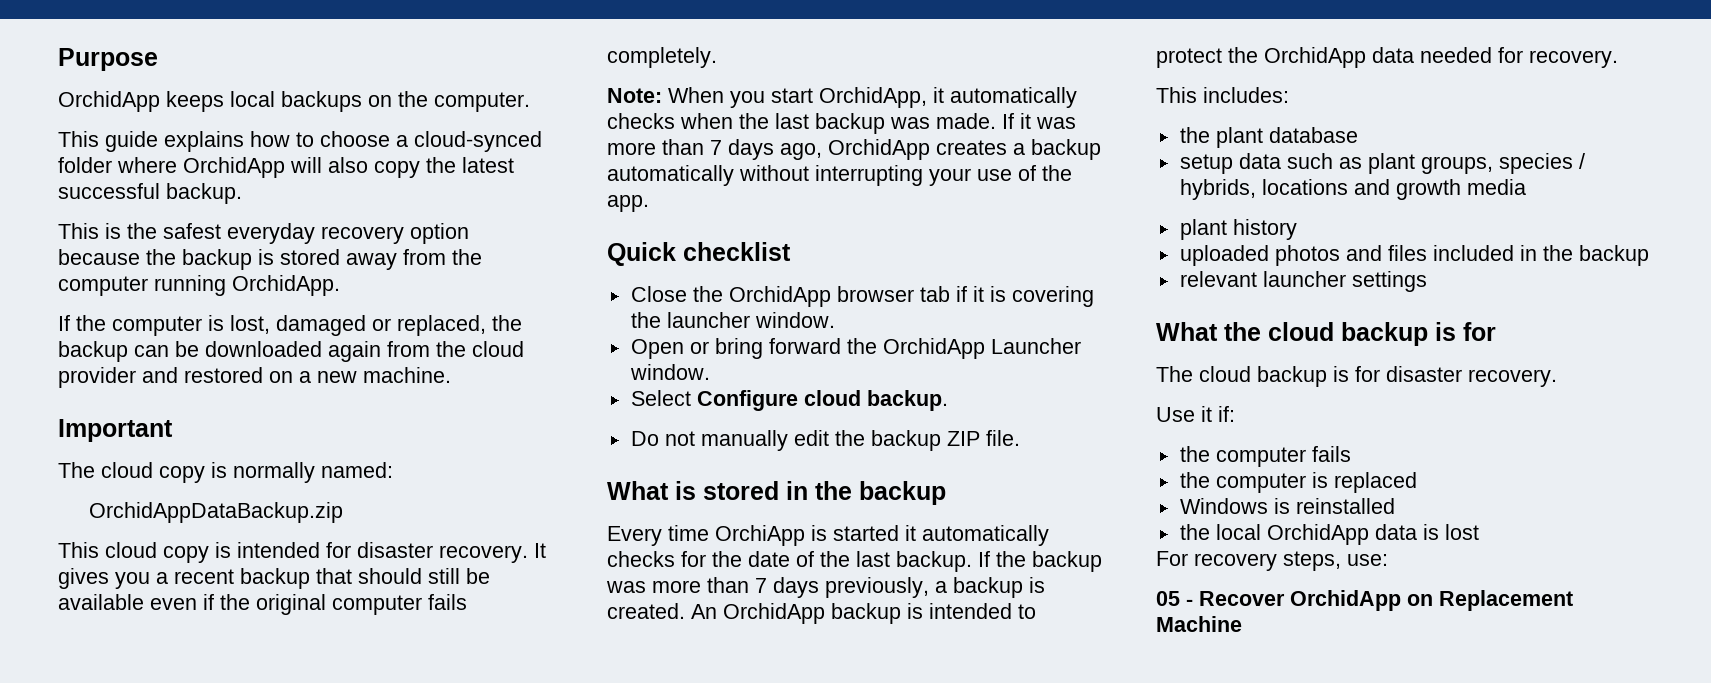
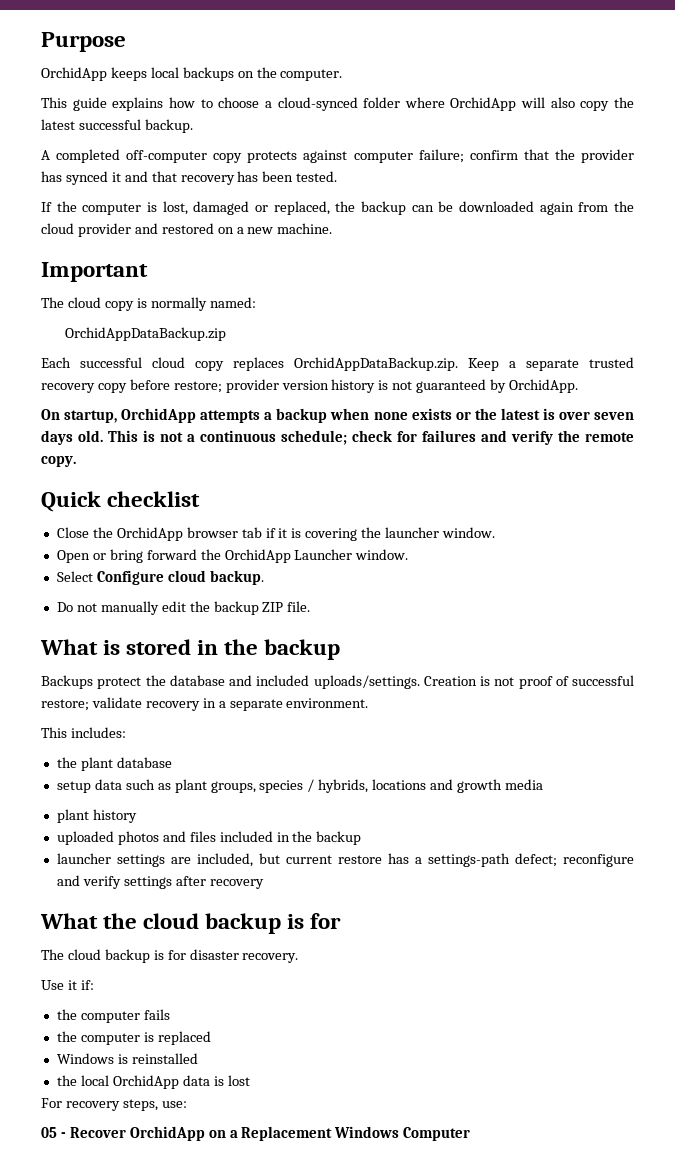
- This is the safest everyday recovery option because the backup is stored away from the computer running OrchidApp.
+ A completed off-computer copy protects against computer failure; confirm that the provider has synced it and that recovery has been tested.
- This cloud copy is intended for disaster recovery. It gives you a recent backup that should still be available even if the original computer fails completely.
- Note: When you start OrchidApp, it automatically checks when the last backup was made. If it was more than 7 days ago, OrchidApp creates a backup automatically without interrupting your use of the app.
+ Each successful cloud copy replaces OrchidAppDataBackup.zip. Keep a separate trusted recovery copy before restore; provider version history is not guaranteed by OrchidApp.
+ On startup, OrchidApp attempts a backup when none exists or the latest is over seven days old. This is not a continuous schedule; check for failures and verify the remote copy.
- Every time OrchiApp is started it automatically checks for the date of the last backup. If the backup was more than 7 days previously, a backup is created. An OrchidApp backup is intended to protect the OrchidApp data needed for recovery.
+ Backups protect the database and included uploads/settings. Creation is not proof of successful restore; validate recovery in a separate environment.
- relevant launcher settings
+ launcher settings are included, but current restore has a settings-path defect; reconfigure and verify settings after recovery
- 05 - Recover OrchidApp on Replacement Machine
+ 05 - Recover OrchidApp on a Replacement Windows Computer

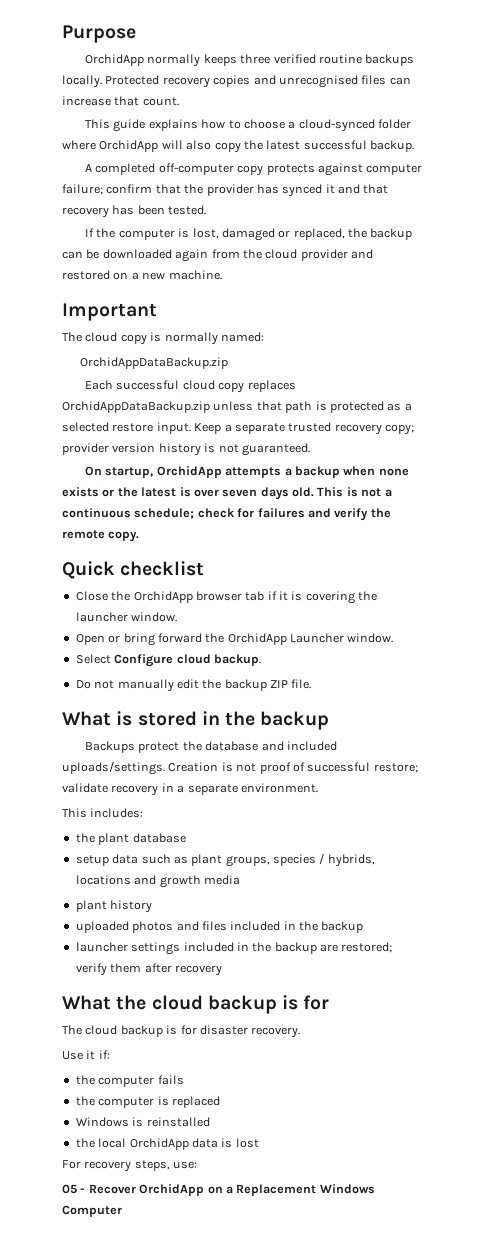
- OrchidApp keeps local backups on the computer.
+ OrchidApp normally keeps three verified routine backups locally. Protected recovery copies and unrecognised files can increase that count.
- Each successful cloud copy replaces OrchidAppDataBackup.zip. Keep a separate trusted recovery copy before restore; provider version history is not guaranteed by OrchidApp.
+ Each successful cloud copy replaces OrchidAppDataBackup.zip unless that path is protected as a selected restore input. Keep a separate trusted recovery copy; provider version history is not guaranteed.
- launcher settings are included, but current restore has a settings-path defect; reconfigure and verify settings after recovery
+ launcher settings included in the backup are restored; verify them after recovery

